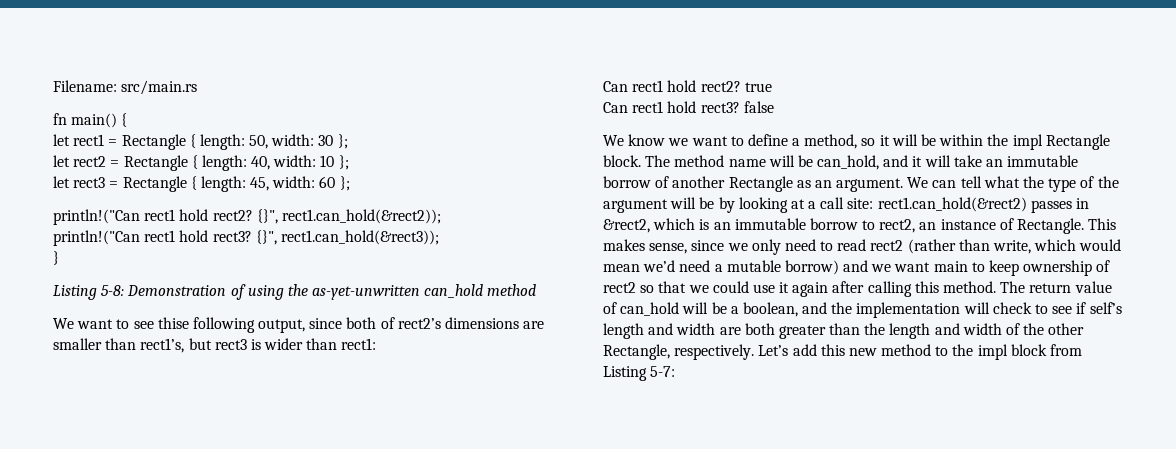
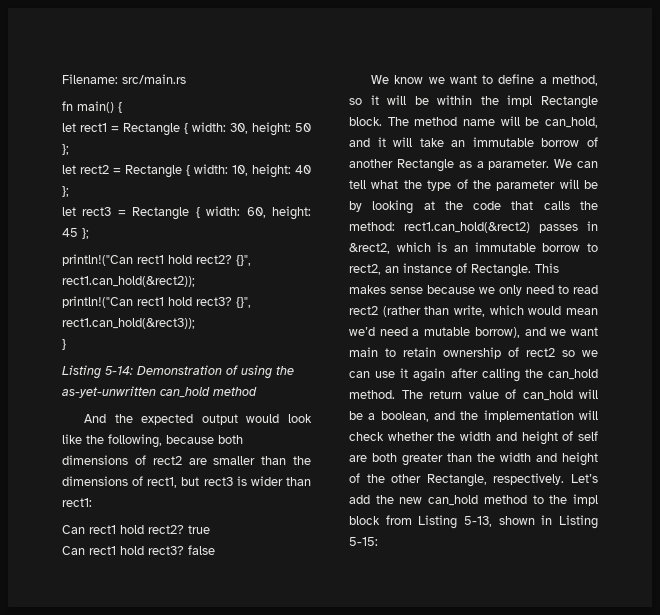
- let rect1 = Rectangle { length: 50, width: 30 };
+ let rect1 = Rectangle { width: 30, height: 50 };
- let rect2 = Rectangle { length: 40, width: 10 };
+ let rect2 = Rectangle { width: 10, height: 40 };
- let rect3 = Rectangle { length: 45, width: 60 };
+ let rect3 = Rectangle { width: 60, height: 45 };
- Listing 5-8: Demonstration of using the as-yet-unwritten can_hold method
+ Listing 5-14: Demonstration of using the as-yet-unwritten can_hold method
- We want to see thise following output, since both of rect2’s dimensions are smaller than rect1’s, but rect3 is wider than rect1:
+ And the expected output would look like the following, because both dimensions of rect2 are smaller than the dimensions of rect1, but rect3 is wider than rect1:
- The method name will be can_hold, and it will take an immutable borrow of another Rectangle as an argument.
+ The method name will be can_hold, and it will take an immutable borrow of another Rectangle as a parameter.
- We can tell what the type of the argument will be by looking at a call site: rect1.can_hold(&rect2) passes in &rect2, which is an immutable borrow to rect2, an instance of Rectangle.
+ We can tell what the type of the parameter will be by looking at the code that calls the method: rect1.can_hold(&rect2) passes in &rect2, which is an immutable borrow to rect2, an instance of Rectangle.
- This makes sense, since we only need to read rect2 (rather than write, which would mean we’d need a mutable borrow) and we want main to keep ownership of rect2 so that we could use it again after calling this method.
+ This makes sense because we only need to read rect2 (rather than write, which would mean we’d need a mutable borrow), and we want main to retain ownership of rect2 so we can use it again after calling the can_hold method.
- The return value of can_hold will be a boolean, and the implementation will check to see if self’s length and width are both greater than the length and width of the other Rectangle, respectively.
+ The return value of can_hold will be a boolean, and the implementation will check whether the width and height of self are both greater than the width and height of the other Rectangle, respectively.
- Let’s add this new method to the impl block from Listing 5-7:
+ Let’s add the new can_hold method to the impl block from Listing 5-13, shown in Listing 5-15:

